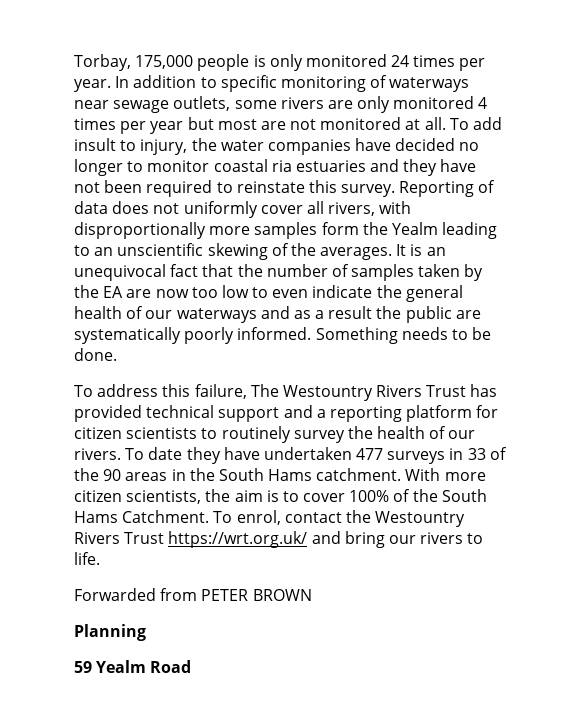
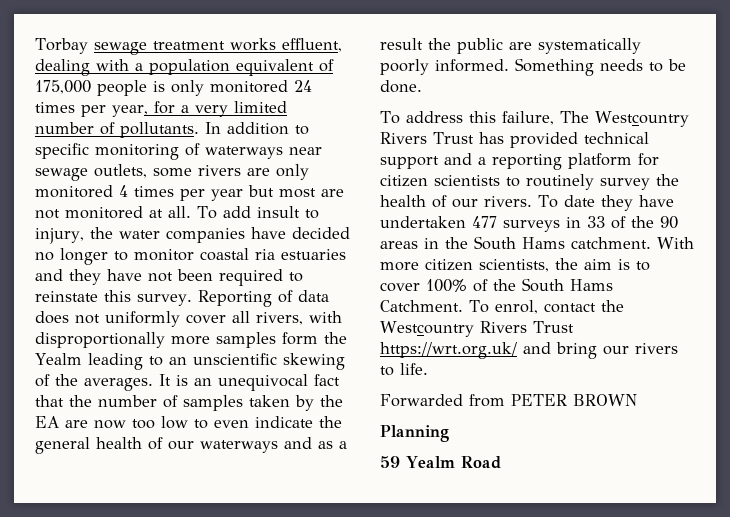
- Torbay, 175,000 people is only monitored 24 times per year.
+ Torbay sewage treatment works effluent, dealing with a population equivalent of 175,000 people is only monitored 24 times per year, for a very limited number of pollutants.
- To address this failure, The Westountry Rivers Trust has provided technical support and a reporting platform for citizen scientists to routinely survey the health of our rivers.
+ To address this failure, The Westcountry Rivers Trust has provided technical support and a reporting platform for citizen scientists to routinely survey the health of our rivers.
- To enrol, contact the Westountry Rivers Trust https://wrt.org.uk/ and bring our rivers to life.
+ To enrol, contact the Westcountry Rivers Trust https://wrt.org.uk/ and bring our rivers to life.

